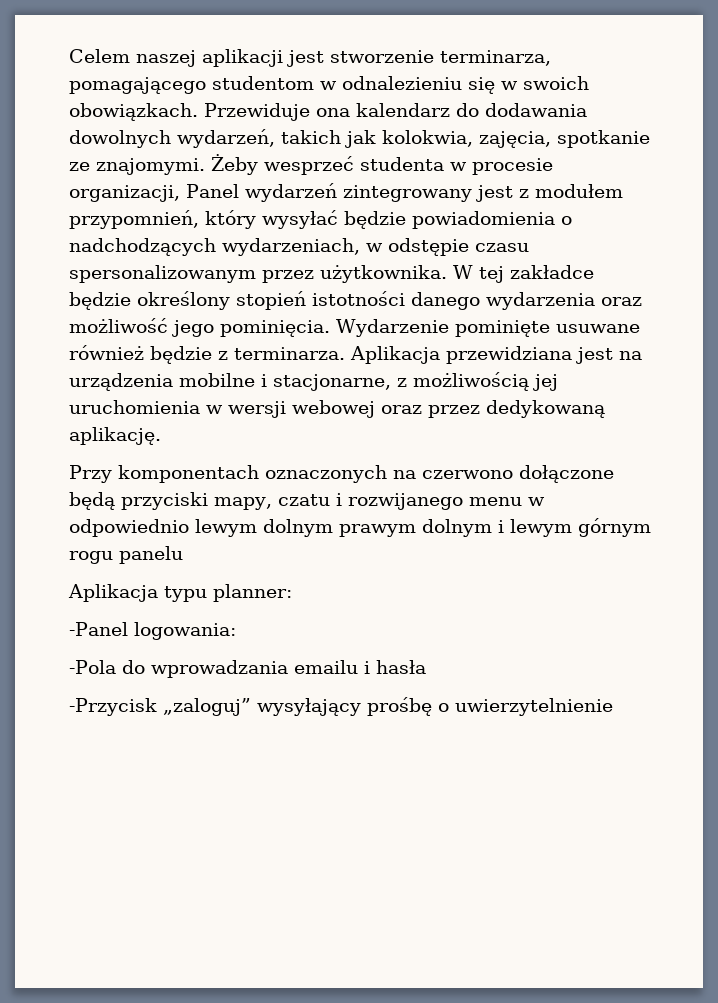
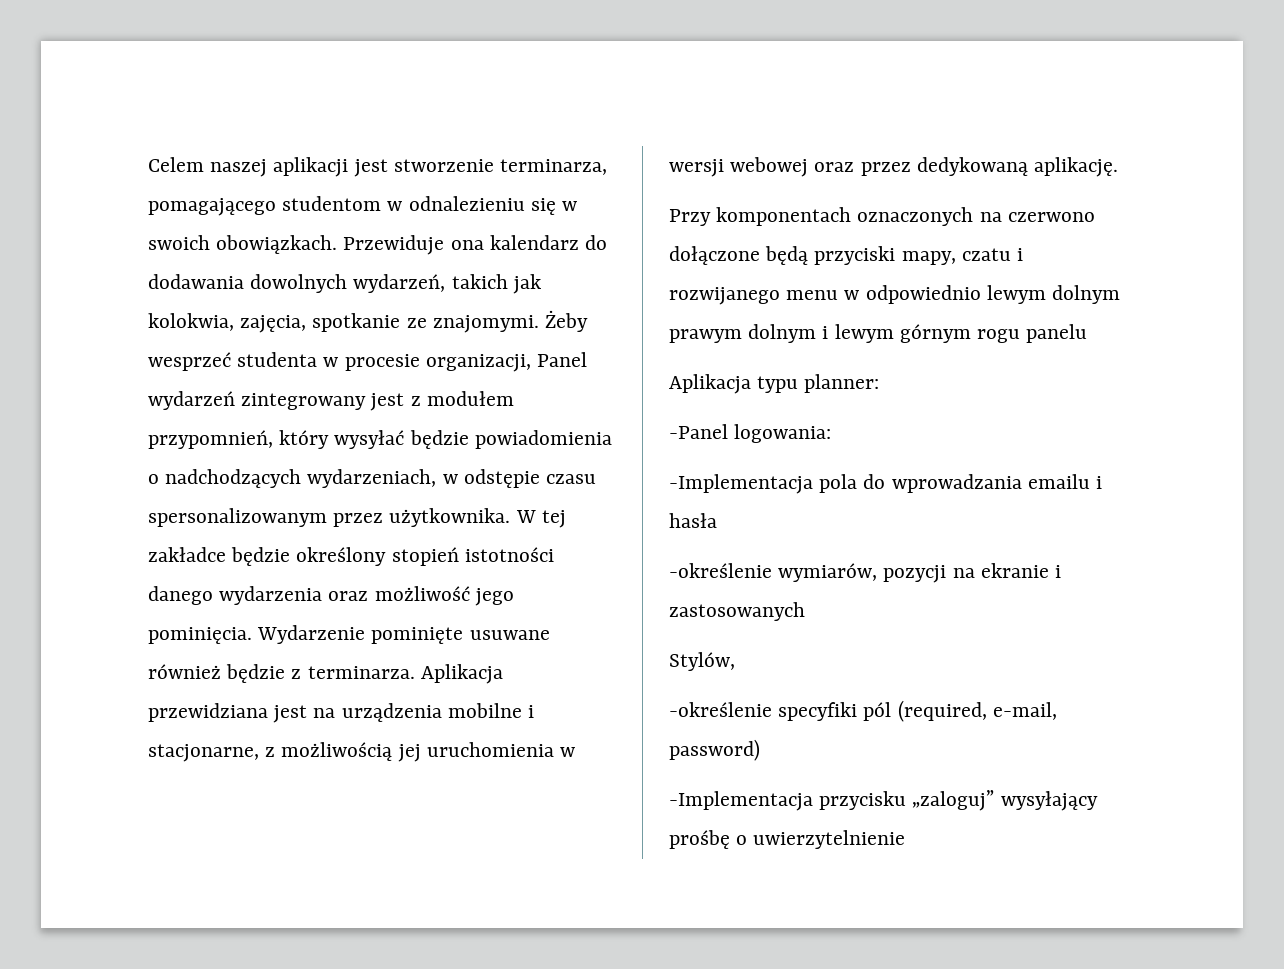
- -Pola do wprowadzania emailu i hasła
+ -Implementacja pola do wprowadzania emailu i hasła
- -Przycisk „zaloguj” wysyłający prośbę o uwierzytelnienie
+ -określenie wymiarów, pozycji na ekranie i zastosowanych
+ Stylów,
+ -określenie specyfiki pól (required, e-mail, password)
+ -Implementacja przycisku „zaloguj” wysyłający prośbę o uwierzytelnienie

